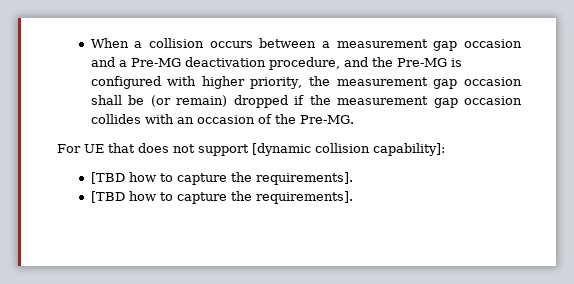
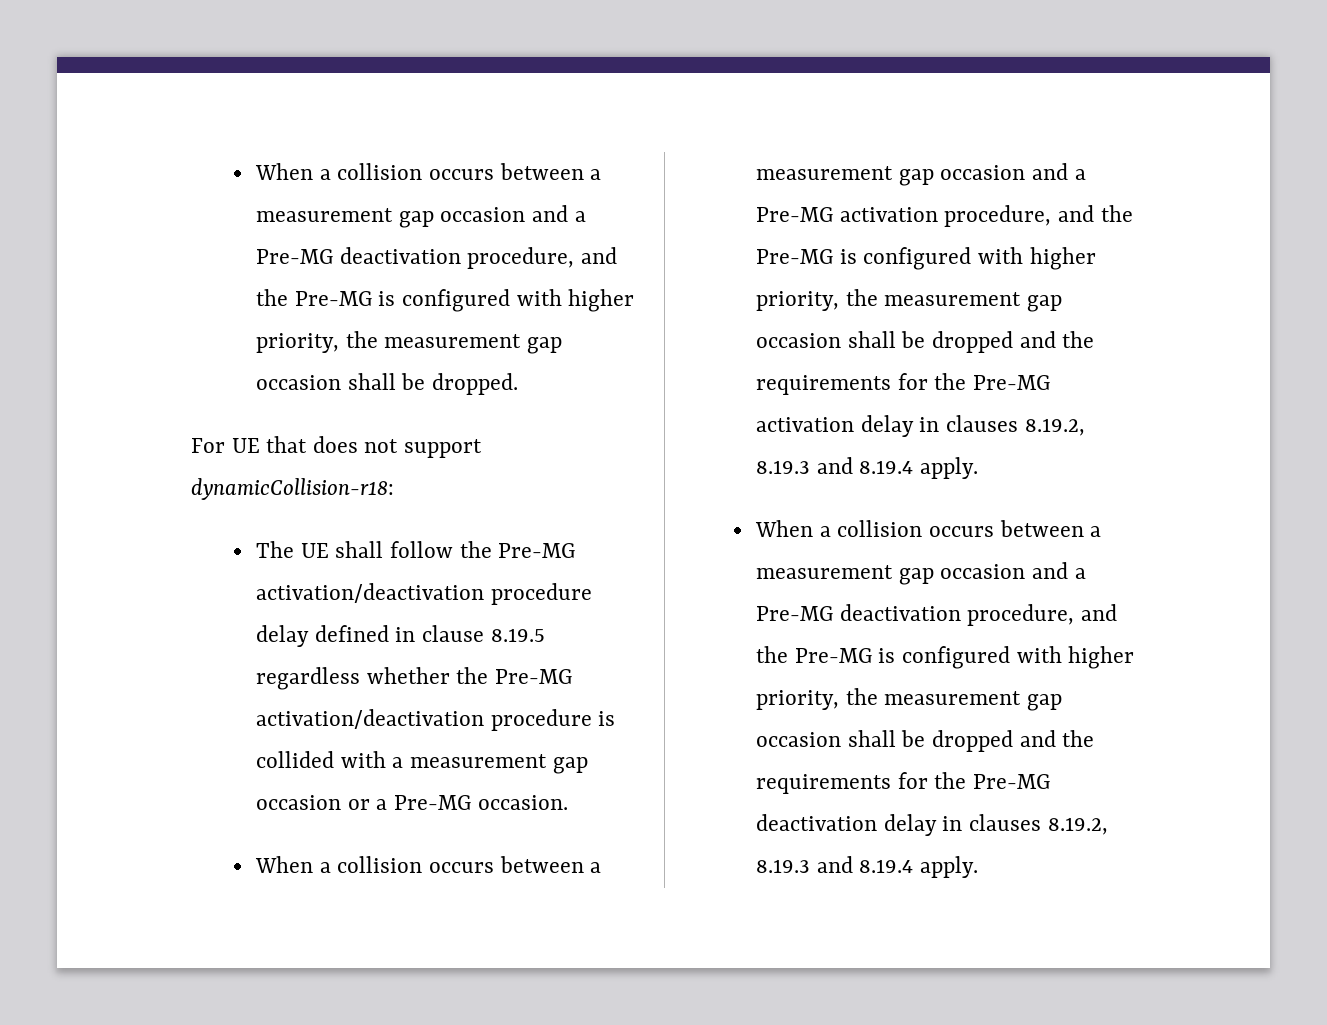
- When a collision occurs between a measurement gap occasion and a Pre-MG deactivation procedure, and the Pre-MG is configured with higher priority, the measurement gap occasion shall be (or remain) dropped if the measurement gap occasion collides with an occasion of the Pre-MG.
+ When a collision occurs between a measurement gap occasion and a Pre-MG deactivation procedure, and the Pre-MG is configured with higher priority, the measurement gap occasion shall be dropped.
- For UE that does not support [dynamic collision capability]:
- [TBD how to capture the requirements].
- [TBD how to capture the requirements].
+ For UE that does not support dynamicCollision-r18:
+ The UE shall follow the Pre-MG activation/deactivation procedure delay defined in clause 8.19.5 regardless whether the Pre-MG activation/deactivation procedure is collided with a measurement gap occasion or a Pre-MG occasion.
+ When a collision occurs between a measurement gap occasion and a Pre-MG activation procedure, and the Pre-MG is configured with higher priority, the measurement gap occasion shall be dropped and the requirements for the Pre-MG activation delay in clauses 8.19.2, 8.19.3 and 8.19.4 apply.
+ When a collision occurs between a measurement gap occasion and a Pre-MG deactivation procedure, and the Pre-MG is configured with higher priority, the measurement gap occasion shall be dropped and the requirements for the Pre-MG deactivation delay in clauses 8.19.2, 8.19.3 and 8.19.4 apply.

